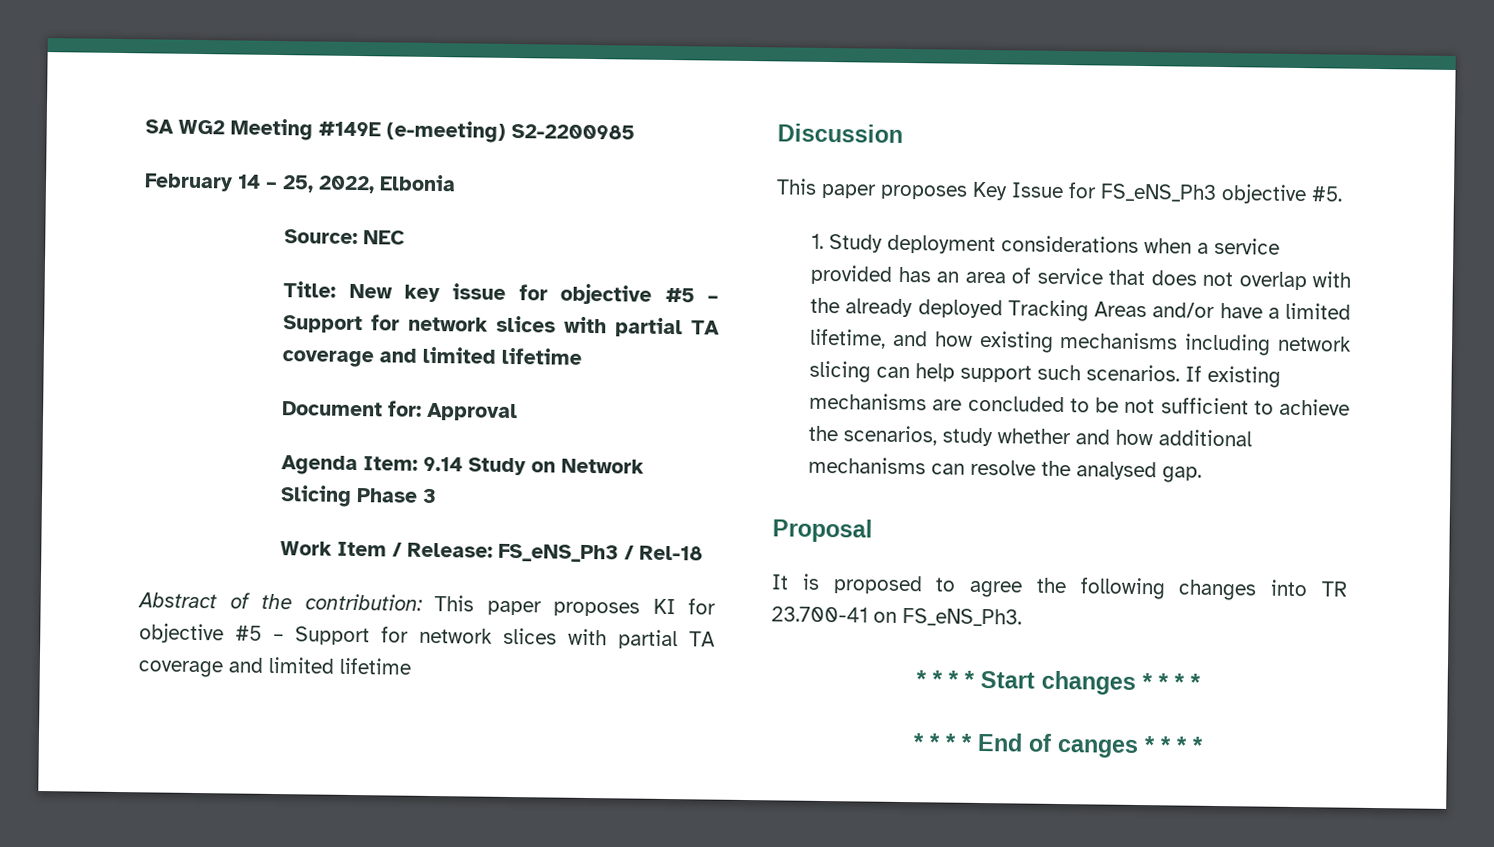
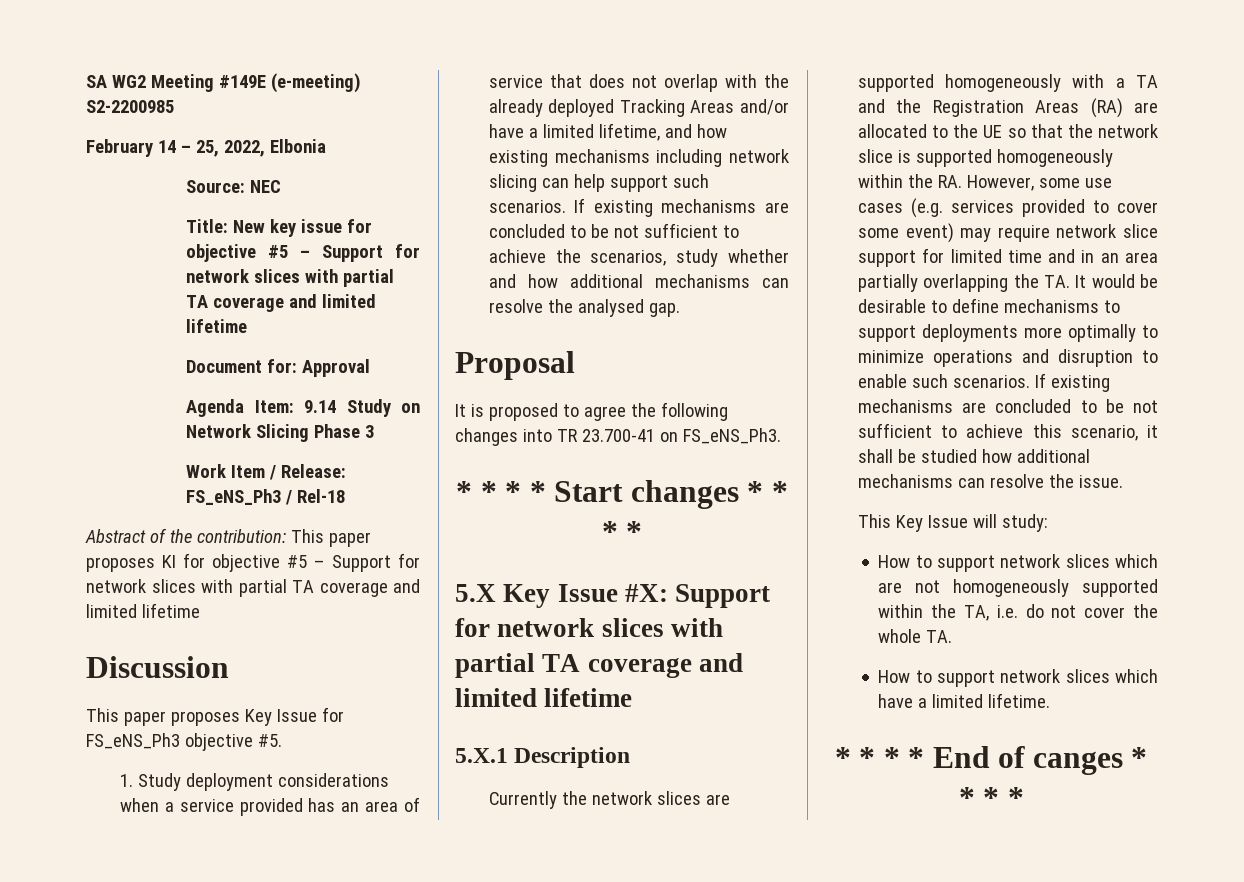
+ 5.X Key Issue #X: Support for network slices with partial TA coverage and limited lifetime
+ 5.X.1 Description
+ Currently the network slices are supported homogeneously with a TA and the Registration Areas (RA) are allocated to the UE so that the network slice is supported homogeneously within the RA. However, some use cases (e.g. services provided to cover some event) may require network slice support for limited time and in an area partially overlapping the TA. It would be desirable to define mechanisms to support deployments more optimally to minimize operations and disruption to enable such scenarios. If existing mechanisms are concluded to be not sufficient to achieve this scenario, it shall be studied how additional mechanisms can resolve the issue.
+ This Key Issue will study:
+ How to support network slices which are not homogeneously supported within the TA, i.e. do not cover the whole TA.
+ How to support network slices which have a limited lifetime.

